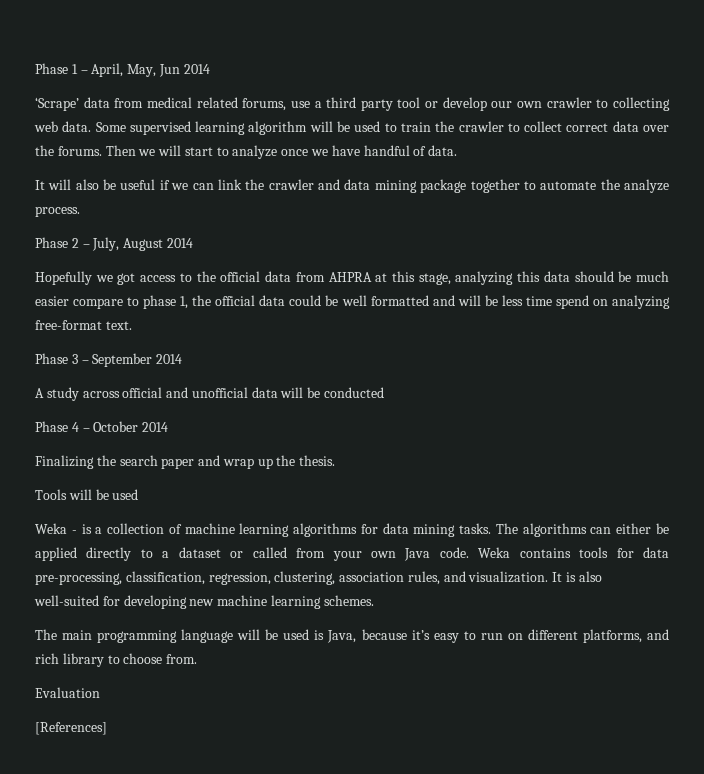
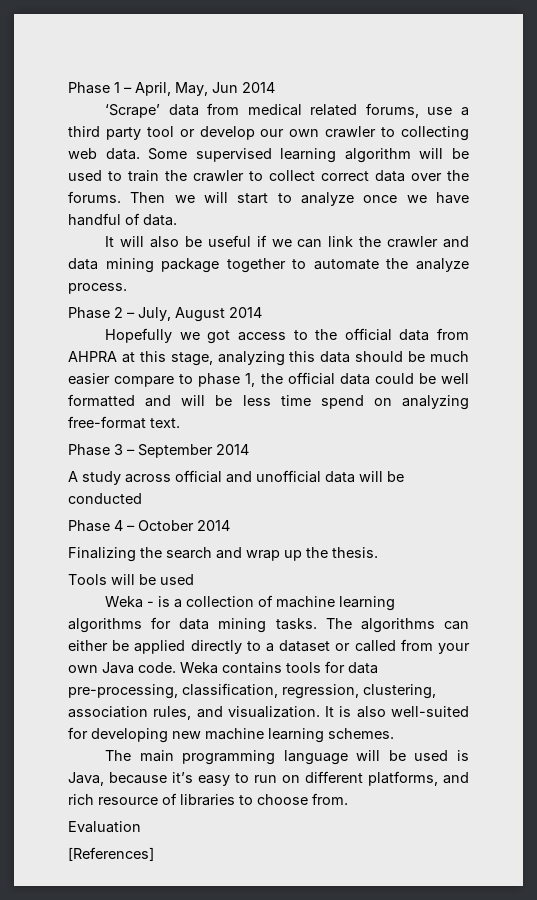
- Finalizing the search paper and wrap up the thesis.
+ Finalizing the search and wrap up the thesis.
- The main programming language will be used is Java, because it’s easy to run on different platforms, and rich library to choose from.
+ The main programming language will be used is Java, because it’s easy to run on different platforms, and rich resource of libraries to choose from.

